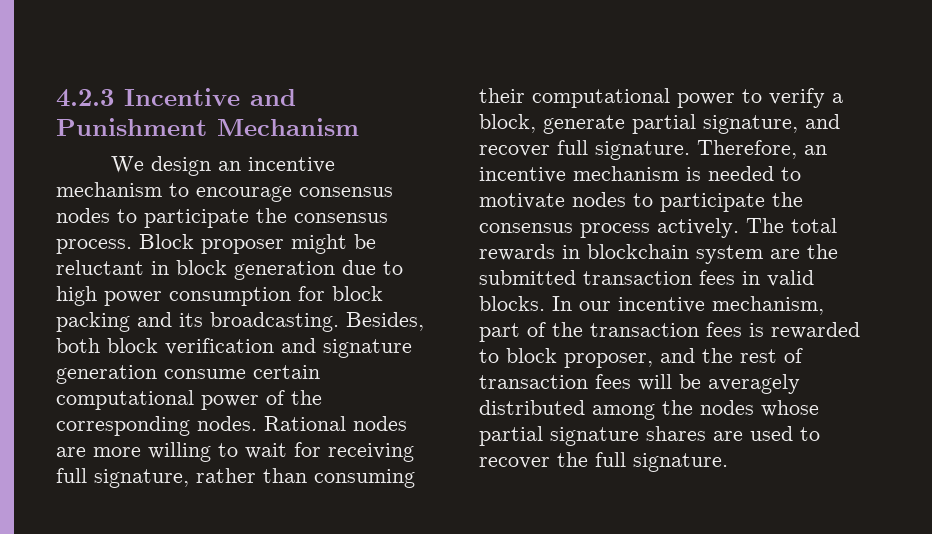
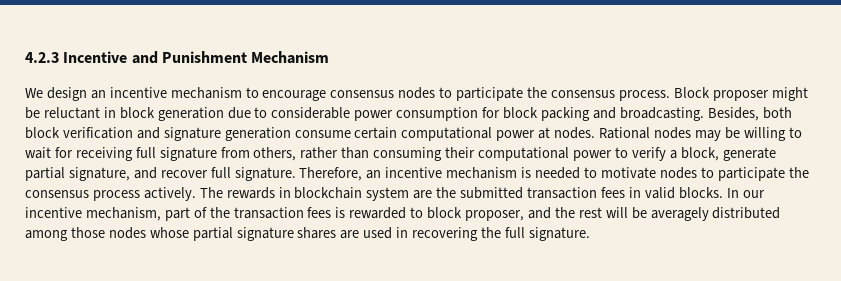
- Block proposer might be reluctant in block generation due to high power consumption for block packing and its broadcasting.
+ Block proposer might be reluctant in block generation due to considerable power consumption for block packing and broadcasting.
- Besides, both block verification and signature generation consume certain computational power of the corresponding nodes.
+ Besides, both block verification and signature generation consume certain computational power at nodes.
- Rational nodes are more willing to wait for receiving full signature, rather than consuming their computational power to verify a block, generate partial signature, and recover full signature.
+ Rational nodes may be willing to wait for receiving full signature from others, rather than consuming their computational power to verify a block, generate partial signature, and recover full signature.
- The total rewards in blockchain system are the submitted transaction fees in valid blocks.
+ The rewards in blockchain system are the submitted transaction fees in valid blocks.
- In our incentive mechanism, part of the transaction fees is rewarded to block proposer, and the rest of transaction fees will be averagely distributed among the nodes whose partial signature shares are used to recover the full signature.
+ In our incentive mechanism, part of the transaction fees is rewarded to block proposer, and the rest will be averagely distributed among those nodes whose partial signature shares are used in recovering the full signature.

